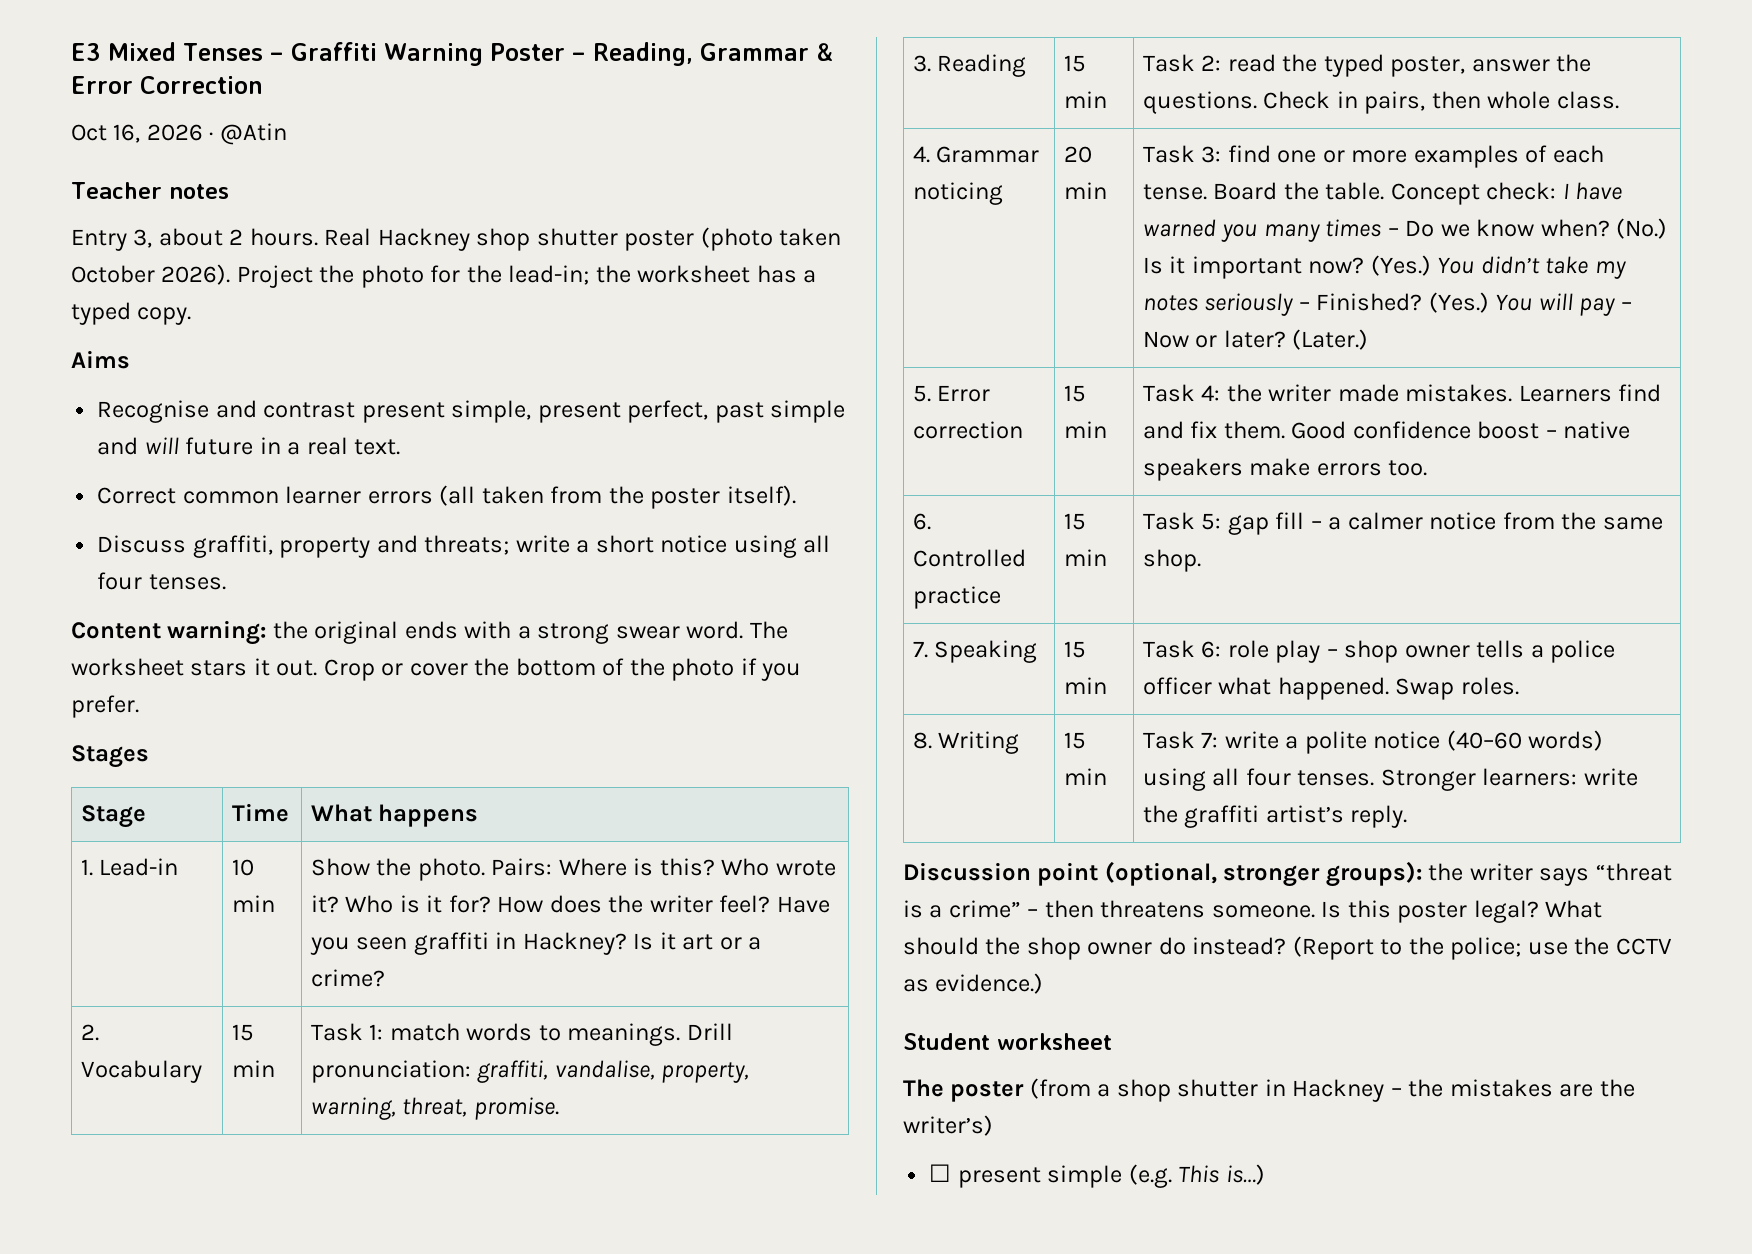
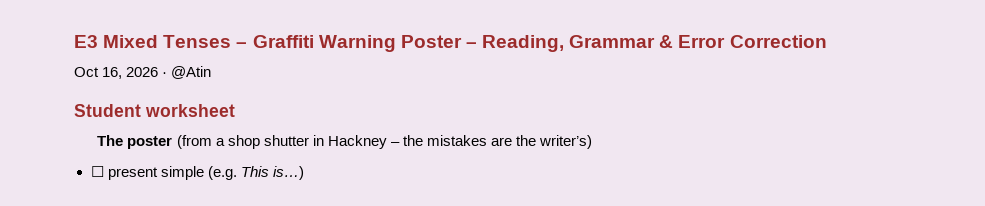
- Teacher notes
- Entry 3, about 2 hours. Real Hackney shop shutter poster (photo taken October 2026). Project the photo for the lead-in; the worksheet has a typed copy.
- Aims
- Recognise and contrast present simple, present perfect, past simple and will future in a real text.
- Correct common learner errors (all taken from the poster itself).
- Discuss graffiti, property and threats; write a short notice using all four tenses.
- Content warning: the original ends with a strong swear word. The worksheet stars it out. Crop or cover the bottom of the photo if you prefer.
- Stages
- Stage | Time | What happens
- 1. Lead-in | 10 min | Show the photo. Pairs: Where is this? Who wrote it? Who is it for? How does the writer feel? Have you seen graffiti in Hackney? Is it art or a crime?
- 2. Vocabulary | 15 min | Task 1: match words to meanings. Drill pronunciation: graffiti, vandalise, property, warning, threat, promise.
- 3. Reading | 15 min | Task 2: read the typed poster, answer the questions. Check in pairs, then whole class.
- 4. Grammar noticing | 20 min | Task 3: find one or more examples of each tense. Board the table. Concept check: I have warned you many times – Do we know when? (No.) Is it important now? (Yes.) You didn’t take my notes seriously – Finished? (Yes.) You will pay – Now or later? (Later.)
- 5. Error correction | 15 min | Task 4: the writer made mistakes. Learners find and fix them. Good confidence boost – native speakers make errors too.
- 6. Controlled practice | 15 min | Task 5: gap fill – a calmer notice from the same shop.
- 7. Speaking | 15 min | Task 6: role play – shop owner tells a police officer what happened. Swap roles.
- 8. Writing | 15 min | Task 7: write a polite notice (40–60 words) using all four tenses. Stronger learners: write the graffiti artist’s reply.
- Discussion point (optional, stronger groups): the writer says “threat is a crime” – then threatens someone. Is this poster legal? What should the shop owner do instead? (Report to the police; use the CCTV as evidence.)

